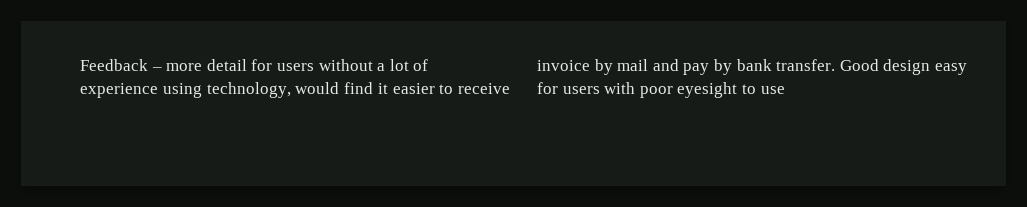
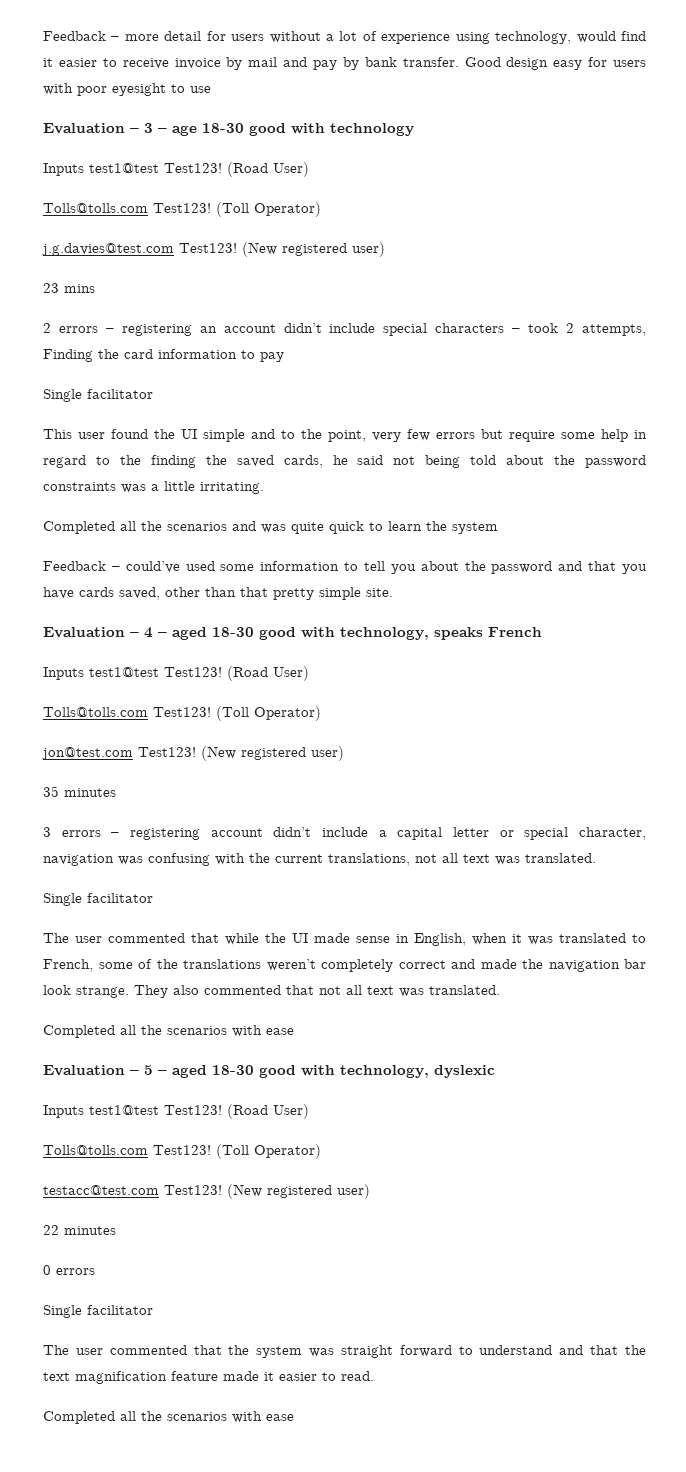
+ Evaluation – 3 – age 18-30 good with technology
+ Inputs test1@test Test123! (Road User)
+ Tolls@tolls.com Test123! (Toll Operator)
+ j.g.davies@test.com Test123! (New registered user)
+ 23 mins
+ 2 errors – registering an account didn’t include special characters – took 2 attempts, Finding the card information to pay
+ Single facilitator
+ This user found the UI simple and to the point, very few errors but require some help in regard to the finding the saved cards, he said not being told about the password constraints was a little irritating.
+ Completed all the scenarios and was quite quick to learn the system
+ Feedback – could’ve used some information to tell you about the password and that you have cards saved, other than that pretty simple site.
+ Evaluation – 4 – aged 18-30 good with technology, speaks French
+ Inputs test1@test Test123! (Road User)
+ Tolls@tolls.com Test123! (Toll Operator)
+ jon@test.com Test123! (New registered user)
+ 35 minutes
+ 3 errors – registering account didn’t include a capital letter or special character, navigation was confusing with the current translations, not all text was translated.
+ Single facilitator
+ The user commented that while the UI made sense in English, when it was translated to French, some of the translations weren’t completely correct and made the navigation bar look strange. They also commented that not all text was translated.
+ Completed all the scenarios with ease
+ Evaluation – 5 – aged 18-30 good with technology, dyslexic
+ Inputs test1@test Test123! (Road User)
+ Tolls@tolls.com Test123! (Toll Operator)
+ testacc@test.com Test123! (New registered user)
+ 22 minutes
+ 0 errors
+ Single facilitator
+ The user commented that the system was straight forward to understand and that the text magnification feature made it easier to read.
+ Completed all the scenarios with ease

